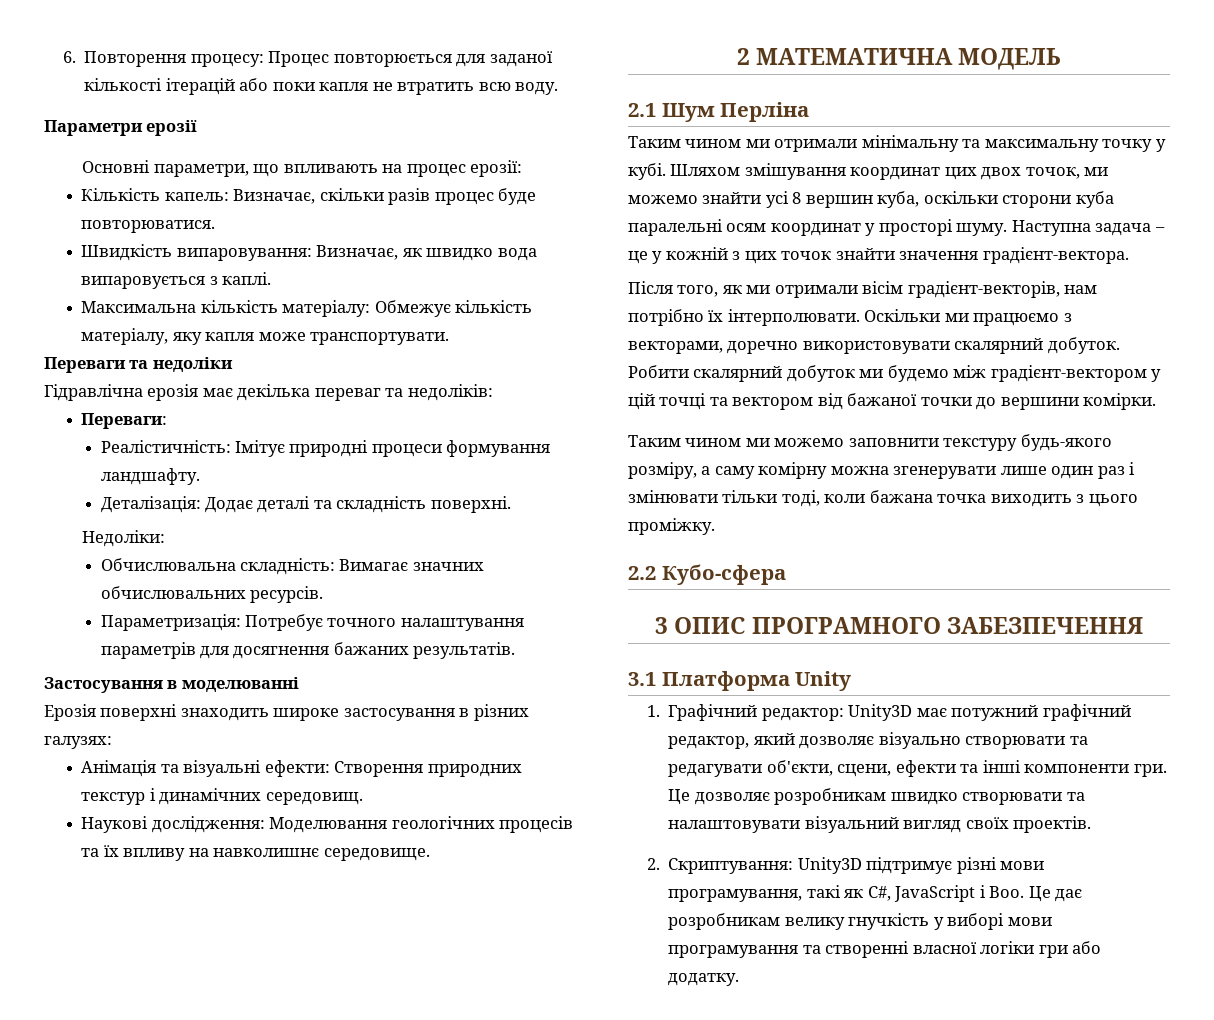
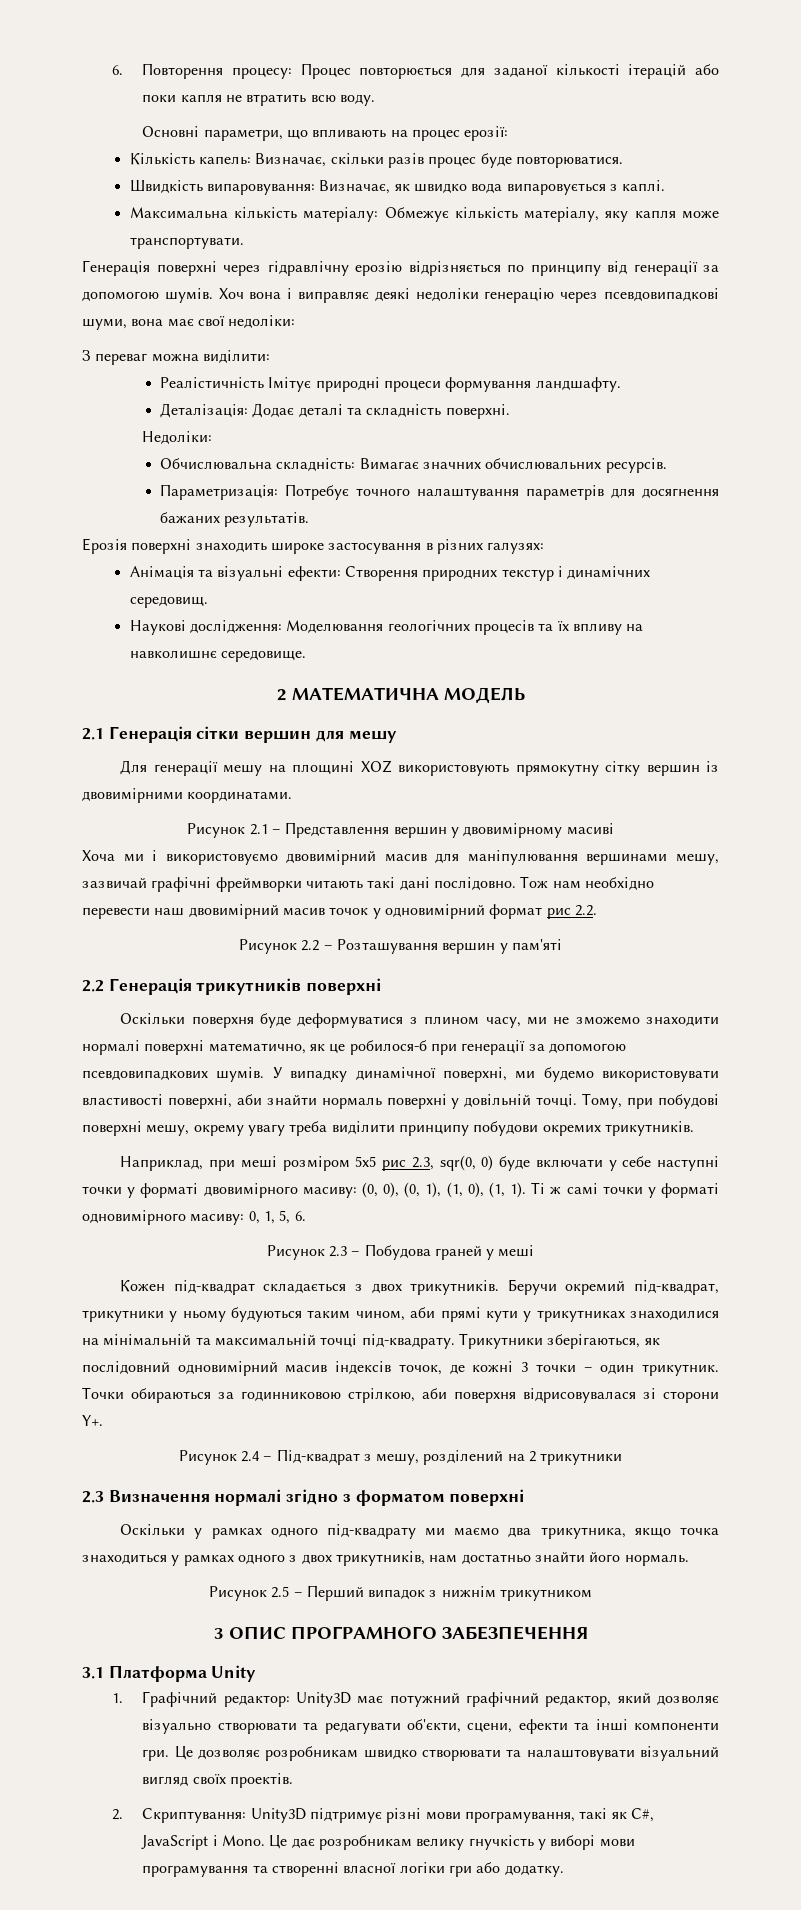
- Параметри ерозії
- Переваги та недоліки
- Гідравлічна ерозія має декілька переваг та недоліків:
- Переваги:
- Реалістичність: Імітує природні процеси формування ландшафту.
+ Генерація поверхні через гідравлічну ерозію відрізняється по принципу від генерації за допомогою шумів. Хоч вона і виправляє деякі недоліки генерацію через псевдовипадкові шуми, вона має свої недоліки:
+ З переваг можна виділити:
+ Реалістичність Імітує природні процеси формування ландшафту.
- Застосування в моделюванні
- 2.1 Шум Перліна
- Таким чином ми отримали мінімальну та максимальну точку у кубі. Шляхом змішування координат цих двох точок, ми можемо знайти усі 8 вершин куба, оскільки сторони куба паралельні осям координат у просторі шуму. Наступна задача – це у кожній з цих точок знайти значення градієнт-вектора.
- Після того, як ми отримали вісім градієнт-векторів, нам потрібно їх інтерполювати. Оскільки ми працюємо з векторами, доречно використовувати скалярний добуток. Робити скалярний добуток ми будемо між градієнт-вектором у цій точці та вектором від бажаної точки до вершини комірки.
- Таким чином ми можемо заповнити текстуру будь-якого розміру, а саму комірну можна згенерувати лише один раз і змінювати тільки тоді, коли бажана точка виходить з цього проміжку.
- 2.2 Кубо-сфера
+ 2.1 Генерація сітки вершин для мешу
+ Для генерації мешу на площині XOZ використовують прямокутну сітку вершин із двовимірними координатами.
+ Рисунок 2.1 – Представлення вершин у двовимірному масиві
+ Хоча ми і використовуємо двовимірний масив для маніпулювання вершинами мешу, зазвичай графічні фреймворки читають такі дані послідовно. Тож нам необхідно перевести наш двовимірний масив точок у одновимірний формат рис 2.2.
+ Рисунок 2.2 – Розташування вершин у пам'яті
+ 2.2 Генерація трикутників поверхні
+ Оскільки поверхня буде деформуватися з плином часу, ми не зможемо знаходити нормалі поверхні математично, як це робилося-б при генерації за допомогою псевдовипадкових шумів. У випадку динамічної поверхні, ми будемо використовувати властивості поверхні, аби знайти нормаль поверхні у довільній точці. Тому, при побудові поверхні мешу, окрему увагу треба виділити принципу побудови окремих трикутників.
+ Наприклад, при меші розміром 5х5 рис 2.3, sqr(0, 0) буде включати у себе наступні точки у форматі двовимірного масиву: (0, 0), (0, 1), (1, 0), (1, 1). Ті ж самі точки у форматі одновимірного масиву: 0, 1, 5, 6.
+ Рисунок 2.3 – Побудова граней у меші
+ Кожен під-квадрат складається з двох трикутників. Беручи окремий під-квадрат, трикутники у ньому будуються таким чином, аби прямі кути у трикутниках знаходилися на мінімальній та максимальній точці під-квадрату. Трикутники зберігаються, як послідовний одновимірний масив індексів точок, де кожні 3 точки – один трикутник. Точки обираються за годинниковою стрілкою, аби поверхня відрисовувалася зі сторони Y+.
+ Рисунок 2.4 – Під-квадрат з мешу, розділений на 2 трикутники
+ 2.3 Визначення нормалі згідно з форматом поверхні
+ Оскільки у рамках одного під-квадрату ми маємо два трикутника, якщо точка знаходиться у рамках одного з двох трикутників, нам достатньо знайти його нормаль.
+ Рисунок 2.5 – Перший випадок з нижнім трикутником
- 2. Скриптування: Unity3D підтримує різні мови програмування, такі як C#, JavaScript і Boo. Це дає розробникам велику гнучкість у виборі мови програмування та створенні власної логіки гри або додатку.
+ 2. Скриптування: Unity3D підтримує різні мови програмування, такі як C#, JavaScript і Mono. Це дає розробникам велику гнучкість у виборі мови програмування та створенні власної логіки гри або додатку.

